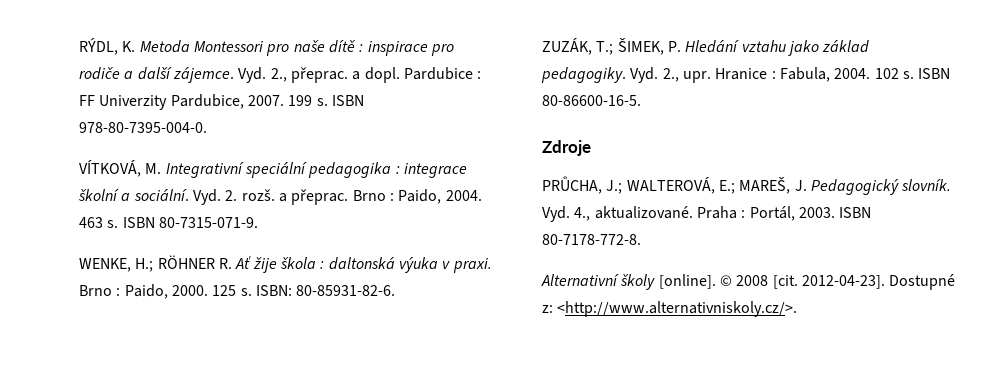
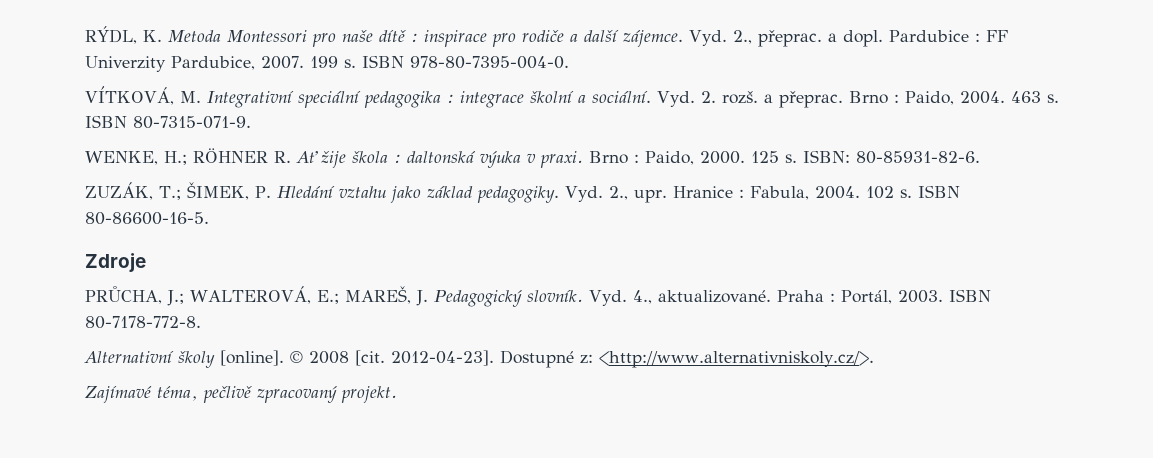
+ Zajímavé téma, pečlivě zpracovaný projekt.

